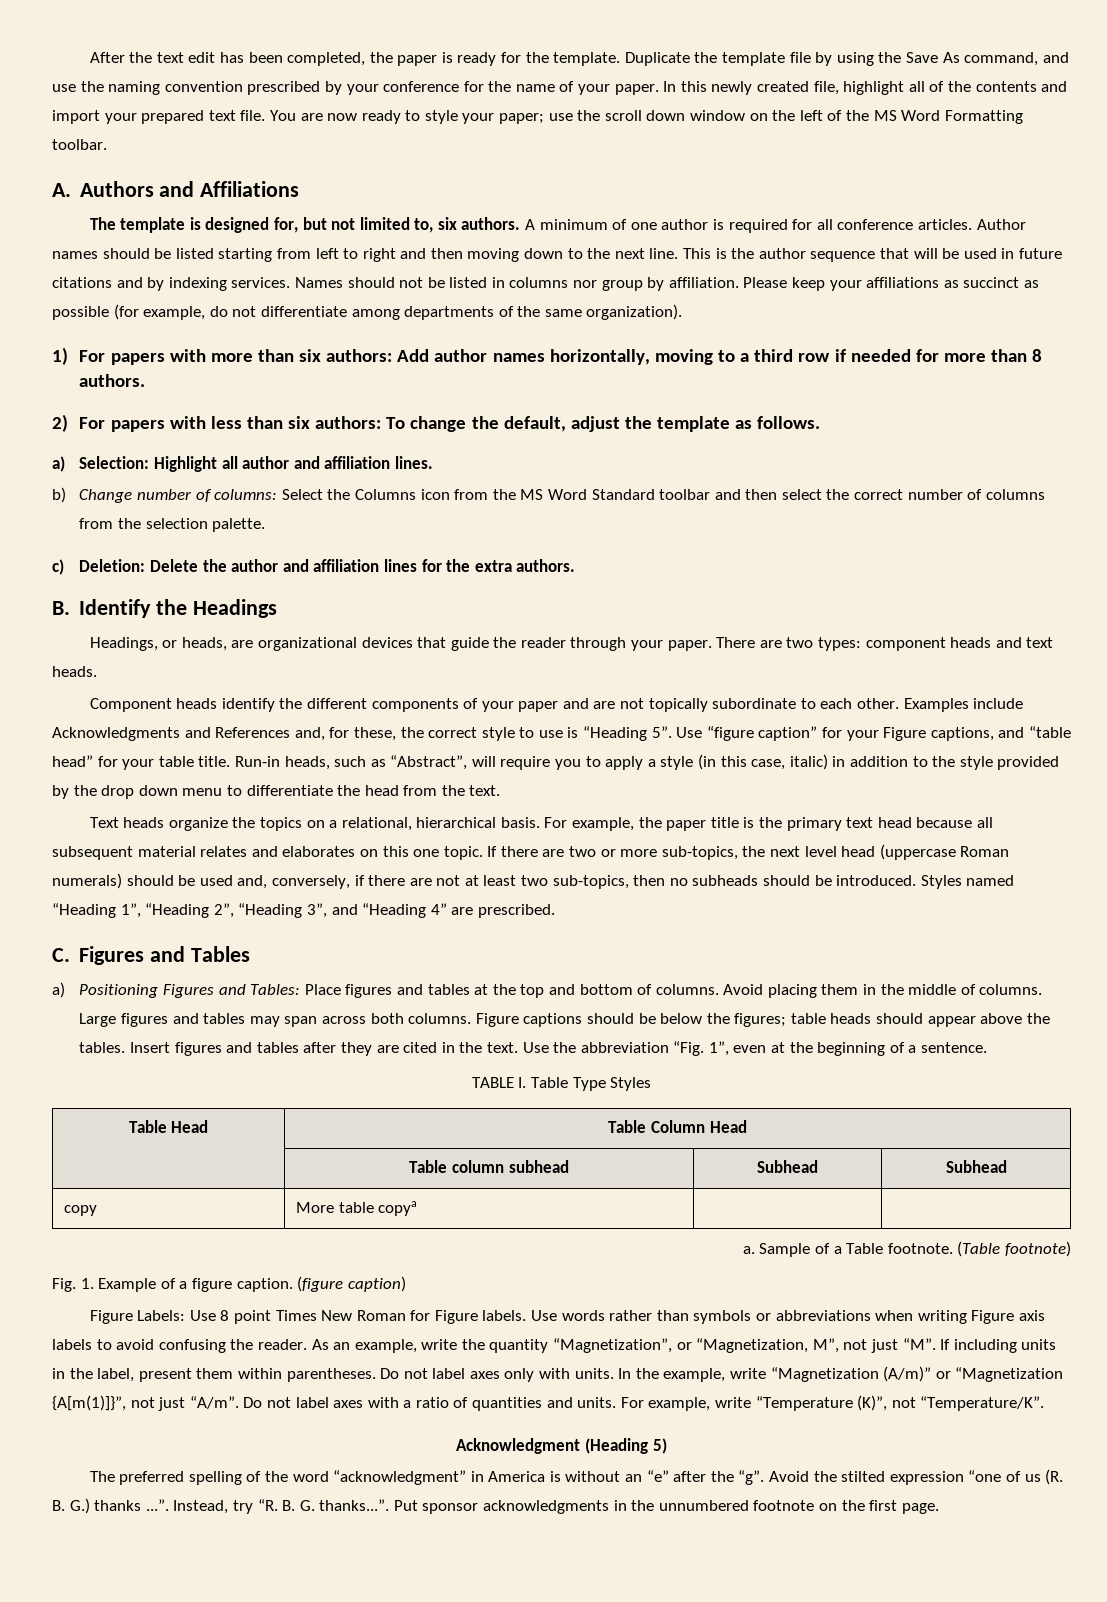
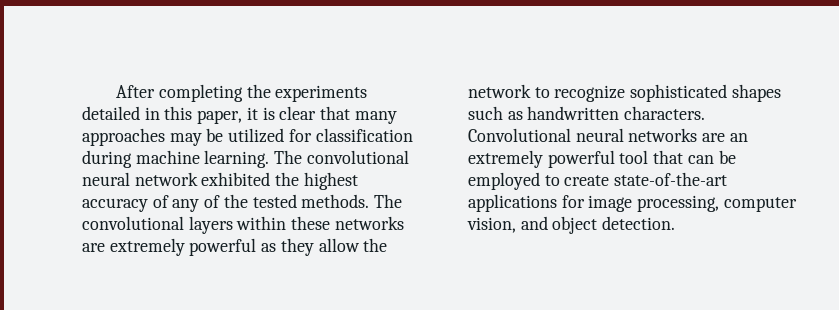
- After the text edit has been completed, the paper is ready for the template. Duplicate the template file by using the Save As command, and use the naming convention prescribed by your conference for the name of your paper. In this newly created file, highlight all of the contents and import your prepared text file. You are now ready to style your paper; use the scroll down window on the left of the MS Word Formatting toolbar.
- A. Authors and Affiliations
- The template is designed for, but not limited to, six authors. A minimum of one author is required for all conference articles. Author names should be listed starting from left to right and then moving down to the next line. This is the author sequence that will be used in future citations and by indexing services. Names should not be listed in columns nor group by affiliation. Please keep your affiliations as succinct as possible (for example, do not differentiate among departments of the same organization).
- 1) For papers with more than six authors: Add author names horizontally, moving to a third row if needed for more than 8 authors.
- 2) For papers with less than six authors: To change the default, adjust the template as follows.
- a) Selection: Highlight all author and affiliation lines.
- b) Change number of columns: Select the Columns icon from the MS Word Standard toolbar and then select the correct number of columns from the selection palette.
- c) Deletion: Delete the author and affiliation lines for the extra authors.
- B. Identify the Headings
- Headings, or heads, are organizational devices that guide the reader through your paper. There are two types: component heads and text heads.
- Component heads identify the different components of your paper and are not topically subordinate to each other. Examples include Acknowledgments and References and, for these, the correct style to use is “Heading 5”. Use “figure caption” for your Figure captions, and “table head” for your table title. Run-in heads, such as “Abstract”, will require you to apply a style (in this case, italic) in addition to the style provided by the drop down menu to differentiate the head from the text.
- Text heads organize the topics on a relational, hierarchical basis. For example, the paper title is the primary text head because all subsequent material relates and elaborates on this one topic. If there are two or more sub-topics, the next level head (uppercase Roman numerals) should be used and, conversely, if there are not at least two sub-topics, then no subheads should be introduced. Styles named “Heading 1”, “Heading 2”, “Heading 3”, and “Heading 4” are prescribed.
- C. Figures and Tables
- a) Positioning Figures and Tables: Place figures and tables at the top and bottom of columns. Avoid placing them in the middle of columns. Large figures and tables may span across both columns. Figure captions should be below the figures; table heads should appear above the tables. Insert figures and tables after they are cited in the text. Use the abbreviation “Fig. 1”, even at the beginning of a sentence.
- TABLE I. Table Type Styles
- Table Head | Table Column Head
- | Table column subhead | Subhead | Subhead
- copy | More table copya | |
- a. Sample of a Table footnote. (Table footnote)
- Fig. 1. Example of a figure caption. (figure caption)
- Figure Labels: Use 8 point Times New Roman for Figure labels. Use words rather than symbols or abbreviations when writing Figure axis labels to avoid confusing the reader. As an example, write the quantity “Magnetization”, or “Magnetization, M”, not just “M”. If including units in the label, present them within parentheses. Do not label axes only with units. In the example, write “Magnetization (A/m)” or “Magnetization {A[m(1)]}”, not just “A/m”. Do not label axes with a ratio of quantities and units. For example, write “Temperature (K)”, not “Temperature/K”.
- Acknowledgment (Heading 5)
- The preferred spelling of the word “acknowledgment” in America is without an “e” after the “g”. Avoid the stilted expression “one of us (R. B. G.) thanks ...”. Instead, try “R. B. G. thanks...”. Put sponsor acknowledgments in the unnumbered footnote on the first page.
+ After completing the experiments detailed in this paper, it is clear that many approaches may be utilized for classification during machine learning. The convolutional neural network exhibited the highest accuracy of any of the tested methods. The convolutional layers within these networks are extremely powerful as they allow the network to recognize sophisticated shapes such as handwritten characters. Convolutional neural networks are an extremely powerful tool that can be employed to create state-of-the-art applications for image processing, computer vision, and object detection.

